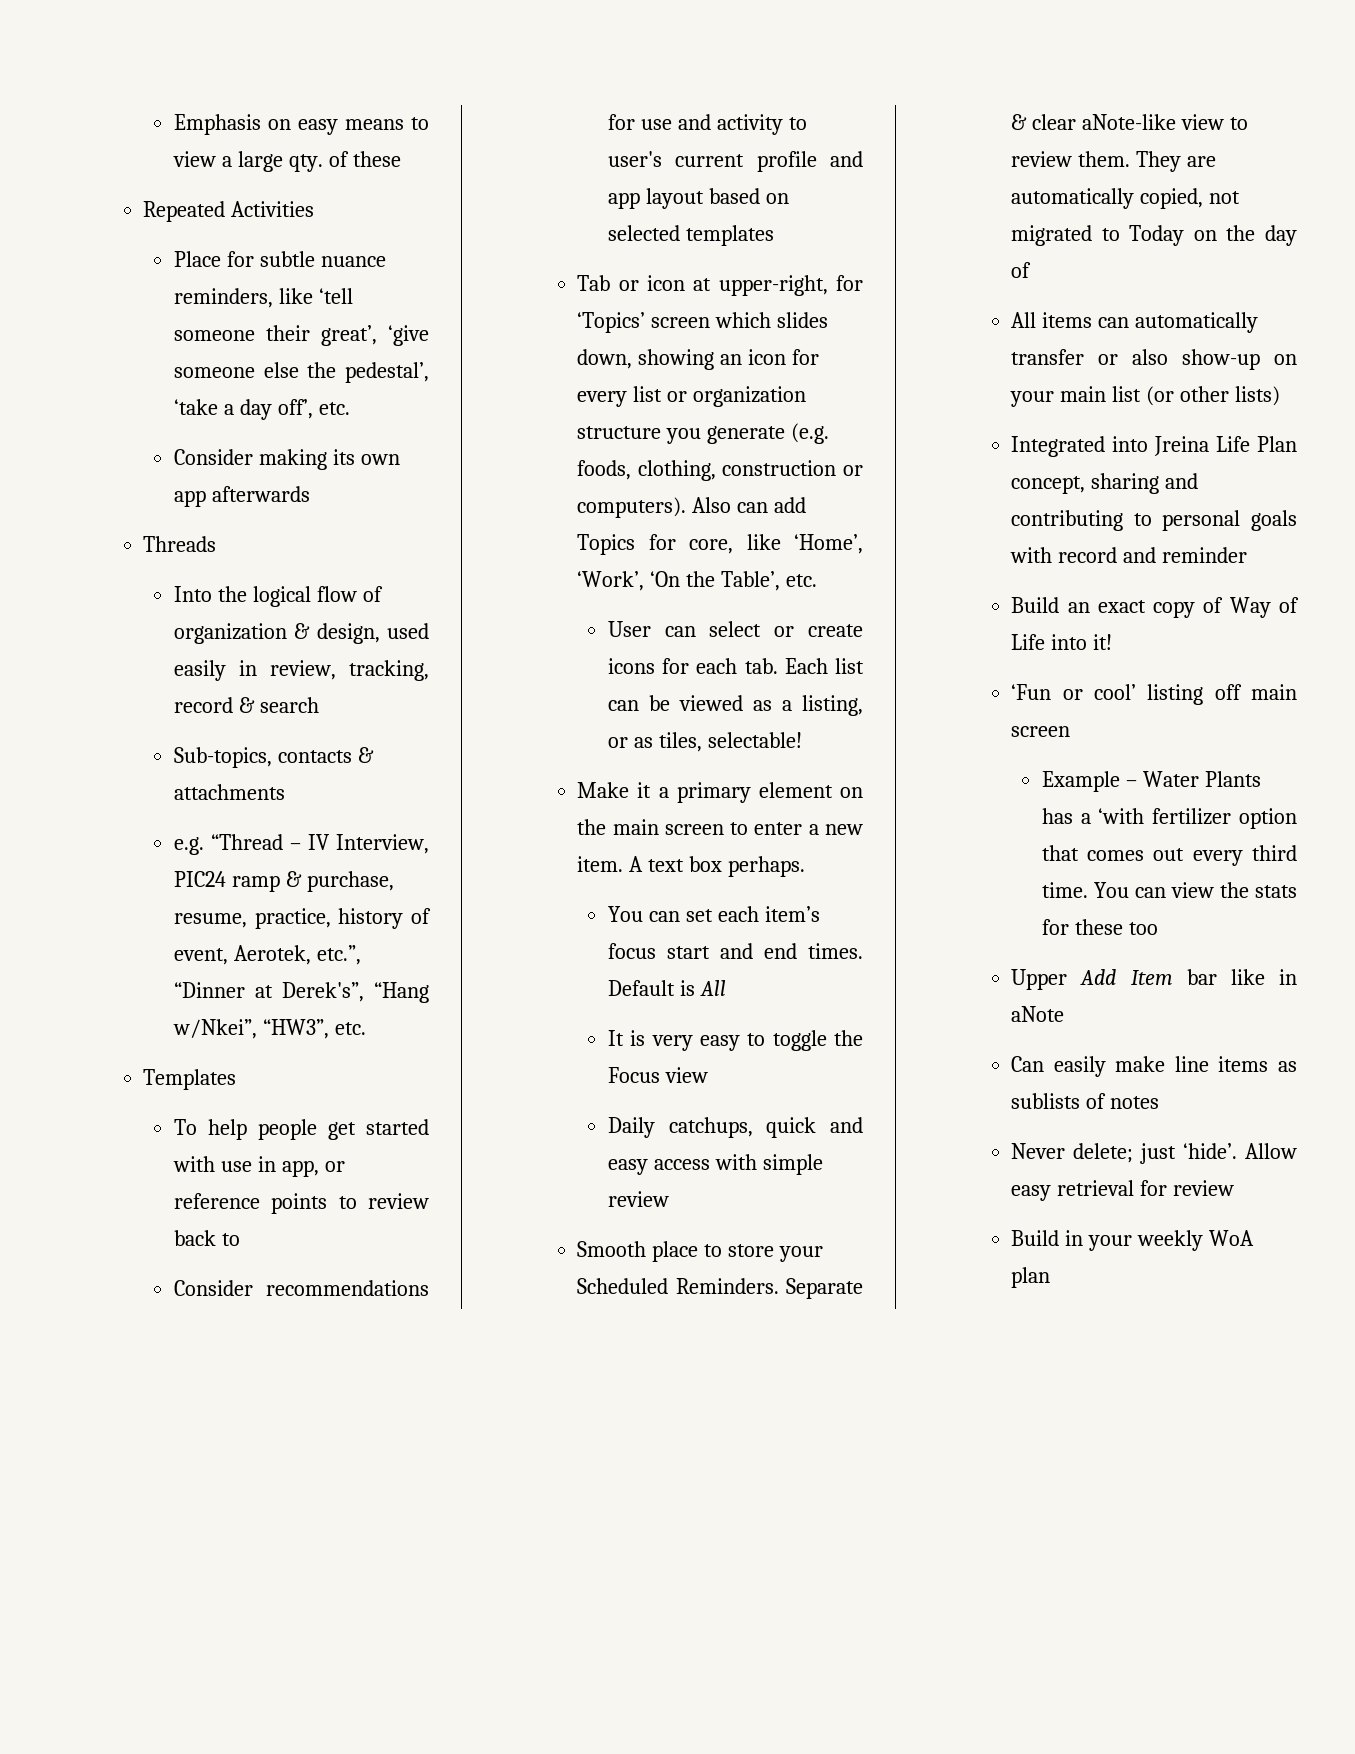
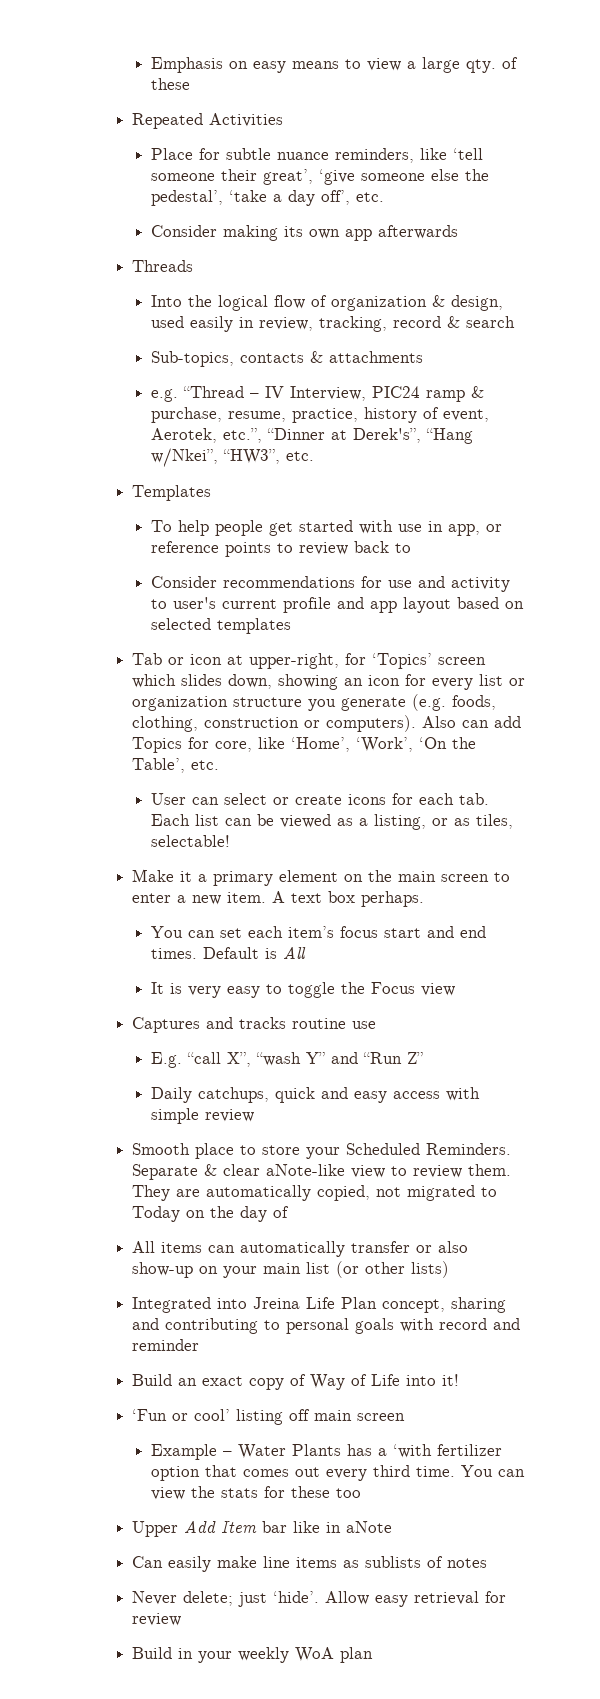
+ Captures and tracks routine use
+ E.g. “call X”, “wash Y” and “Run Z”

